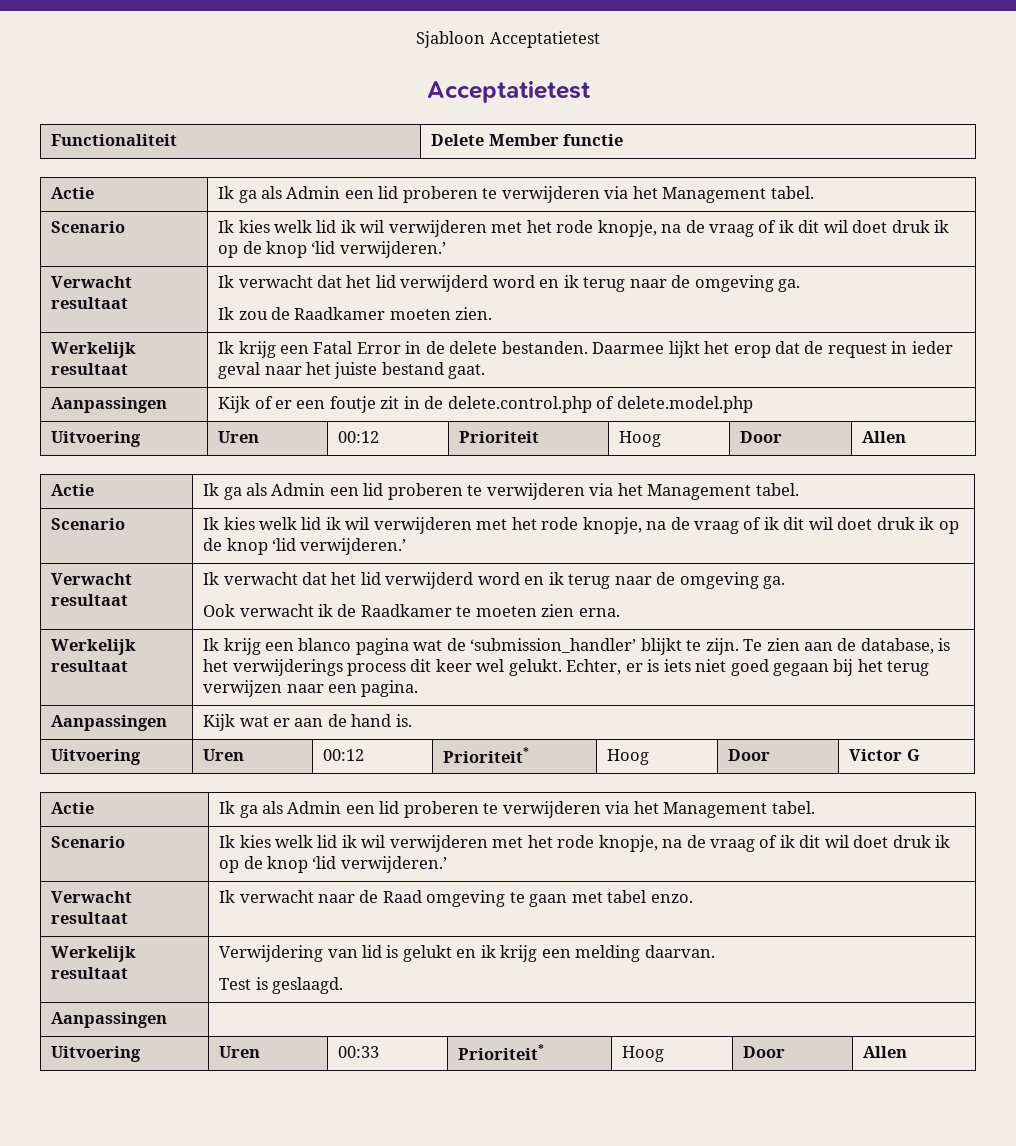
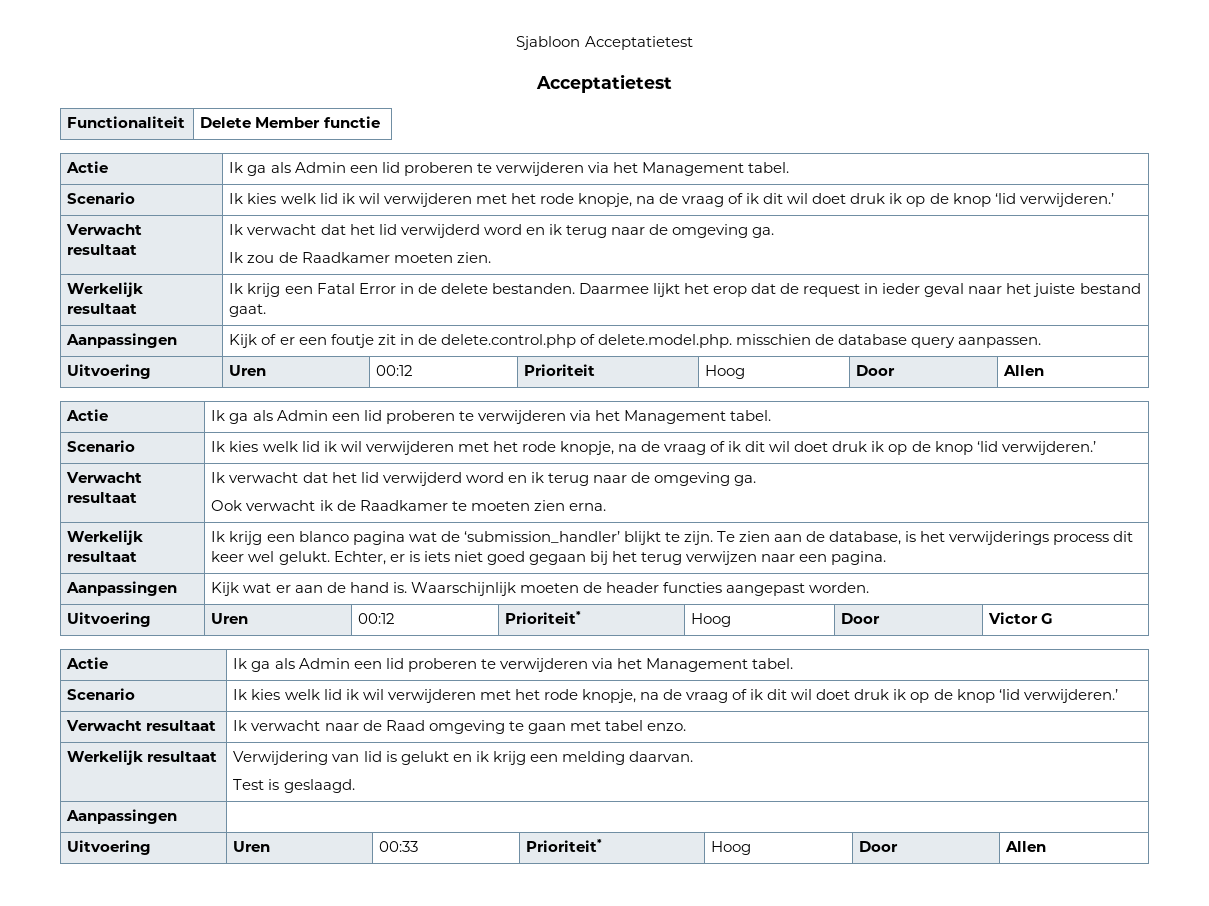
- Aanpassingen | Kijk of er een foutje zit in de delete.control.php of delete.model.php
+ Aanpassingen | Kijk of er een foutje zit in de delete.control.php of delete.model.php. misschien de database query aanpassen.
- Aanpassingen | Kijk wat er aan de hand is.
+ Aanpassingen | Kijk wat er aan de hand is. Waarschijnlijk moeten de header functies aangepast worden.

